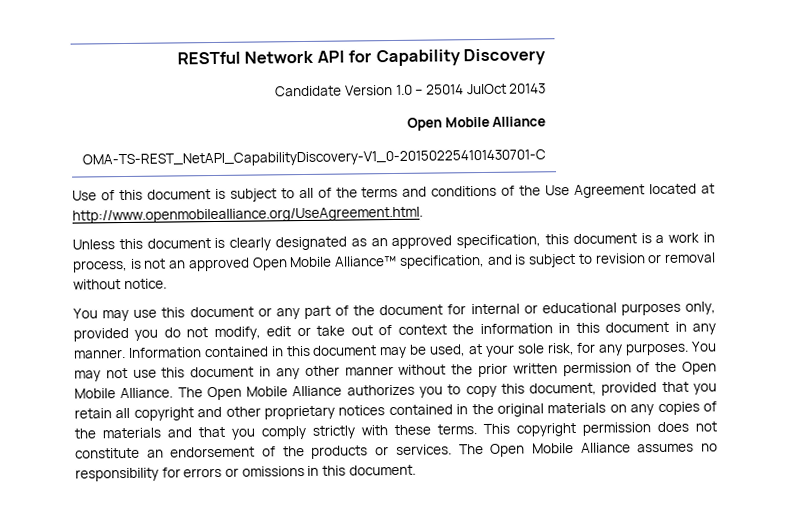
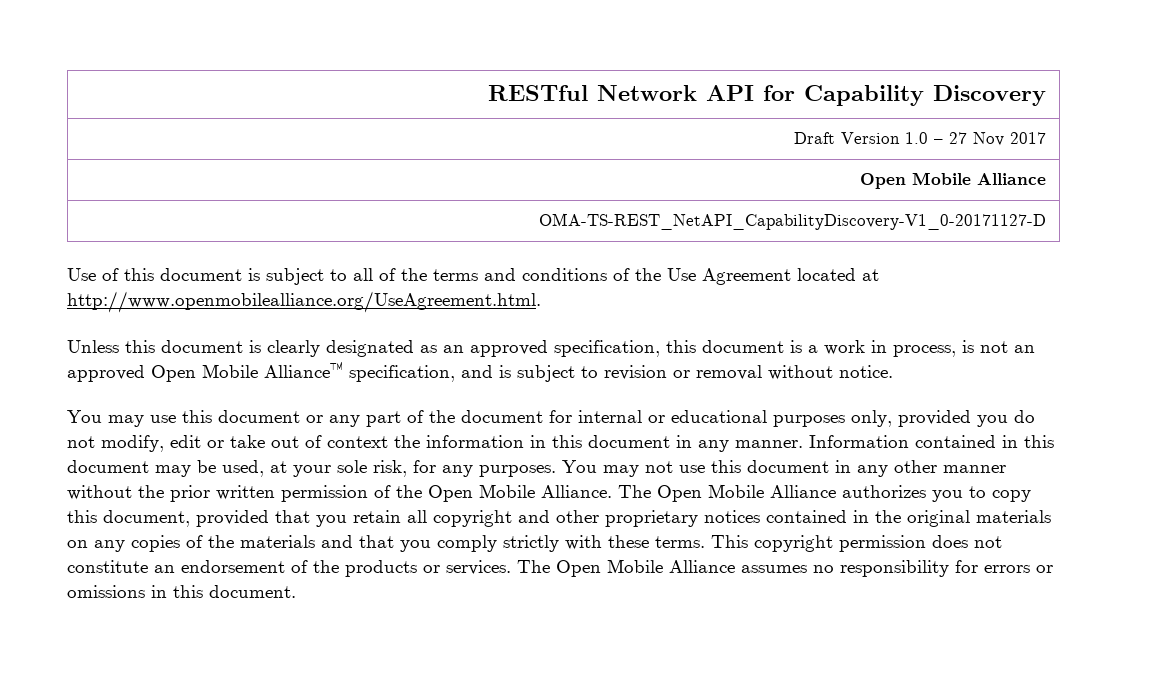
- Candidate Version 1.0 – 25014 JulOct 20143
+ Draft Version 1.0 – 27 Nov 2017
- OMA-TS-REST_NetAPI_CapabilityDiscovery-V1_0-201502254101430701-C
+ OMA-TS-REST_NetAPI_CapabilityDiscovery-V1_0-20171127-D

